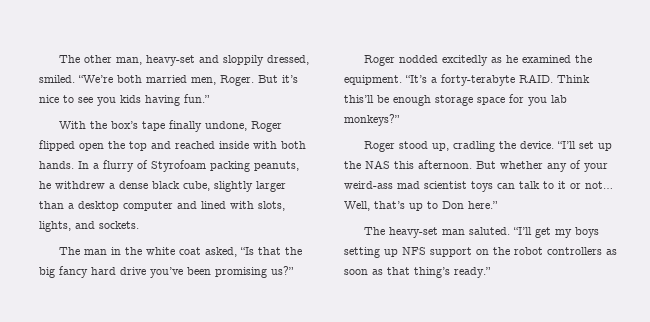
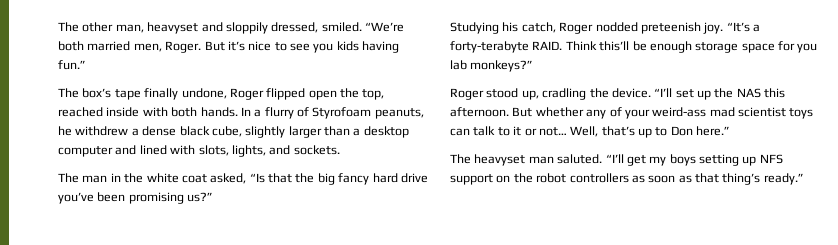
- The other man, heavy-set and sloppily dressed, smiled.
+ The other man, heavyset and sloppily dressed, smiled.
- With the box’s tape finally undone, Roger flipped open the top and reached inside with both hands.
+ The box’s tape finally undone, Roger flipped open the top, reached inside with both hands.
- In a flurry of Styrofoam packing peanuts, he withdrew a dense black cube, slightly larger than a desktop computer and lined with slots, lights, and sockets.
+ In a flurry of Styrofoam peanuts, he withdrew a dense black cube, slightly larger than a desktop computer and lined with slots, lights, and sockets.
- Roger nodded excitedly as he examined the equipment.
+ Studying his catch, Roger nodded preteenish joy.
- The heavy-set man saluted.
+ The heavyset man saluted.

